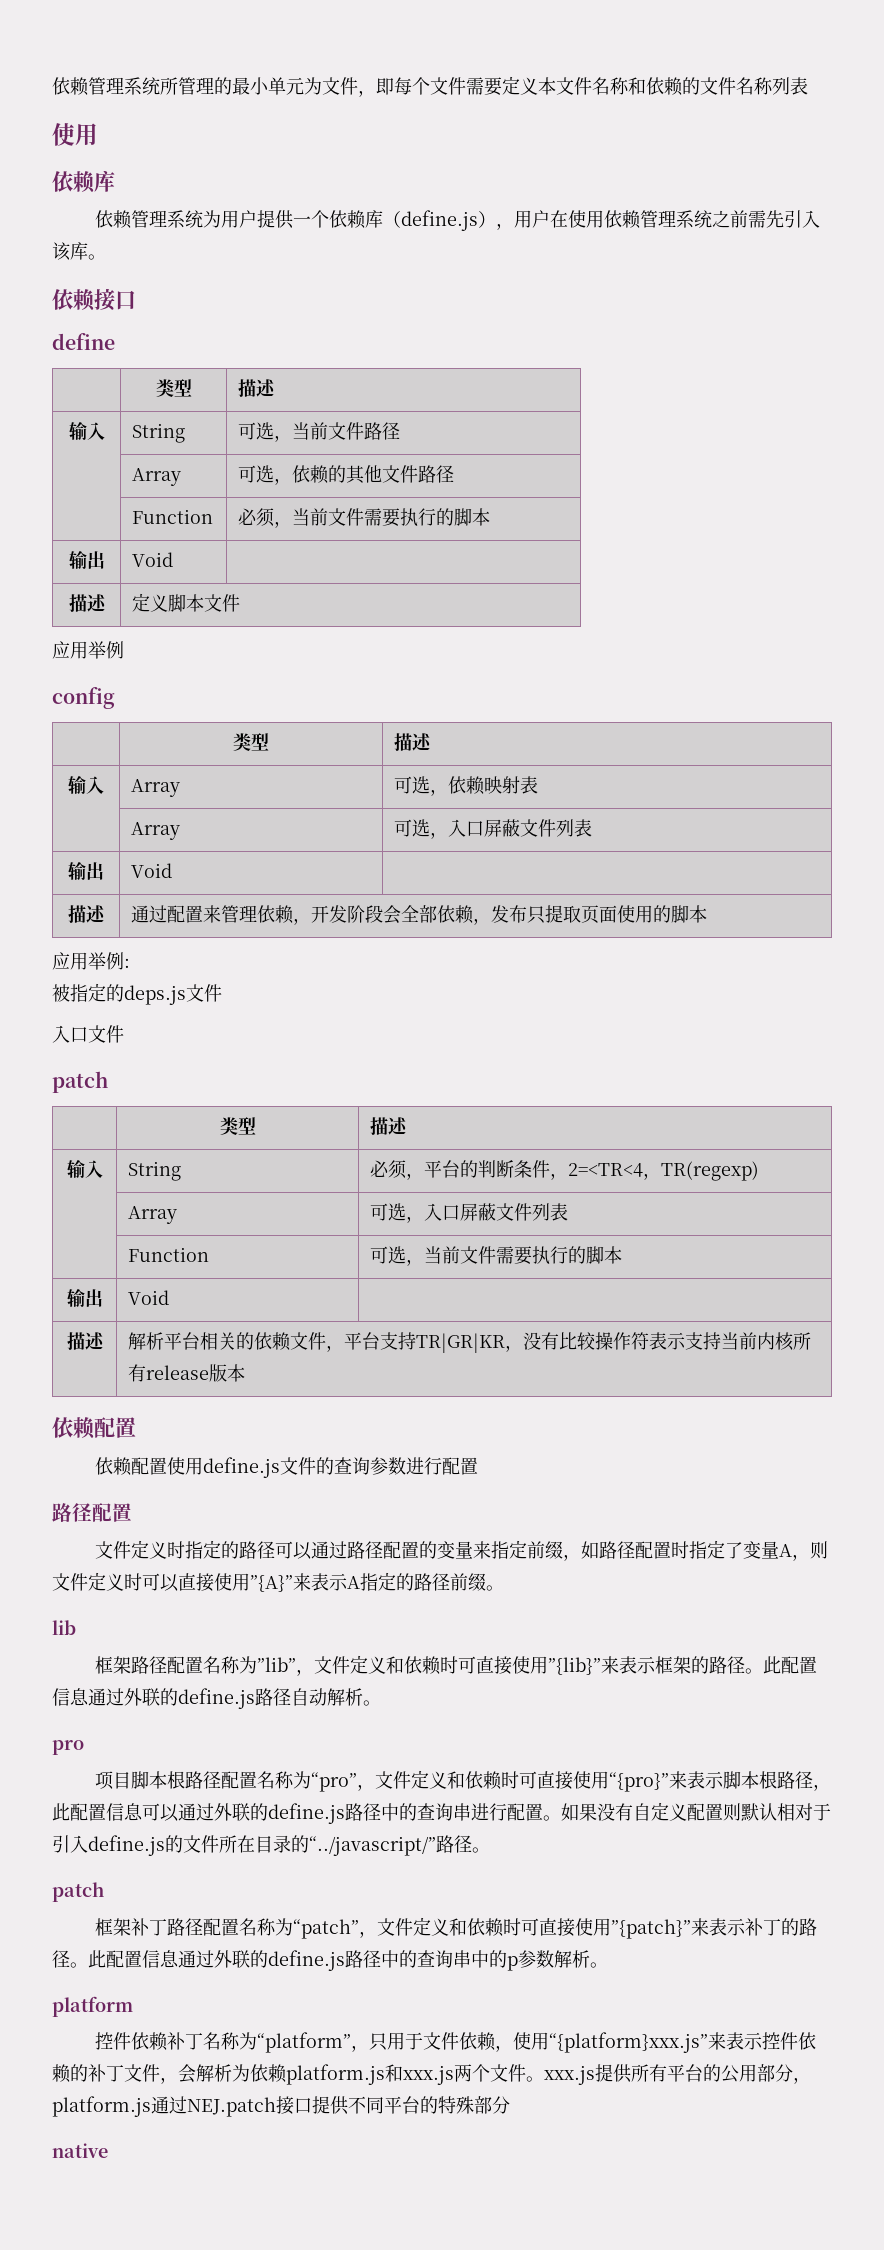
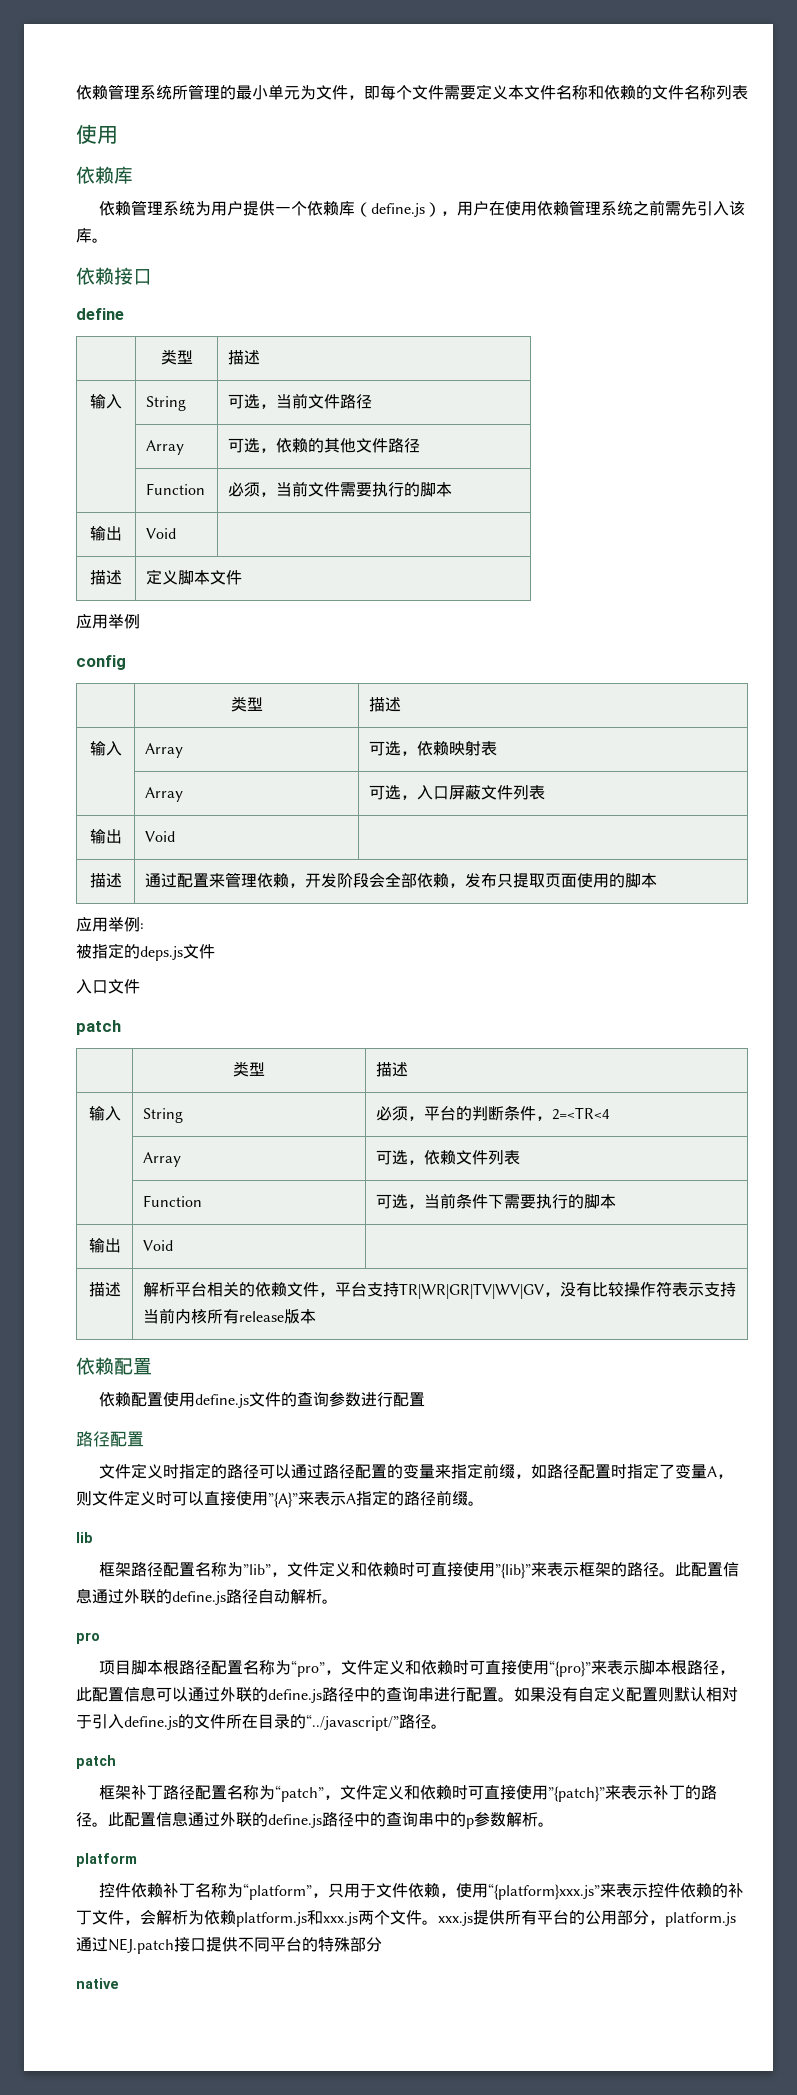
- 输入 | String | 必须，平台的判断条件，2=<TR<4，TR(regexp)
- | Array | 可选，入口屏蔽文件列表
+ 输入 | String | 必须，平台的判断条件，2=<TR<4
+ | Array | 可选，依赖文件列表
- | Function | 可选，当前文件需要执行的脚本
+ | Function | 可选，当前条件下需要执行的脚本
- 描述 | 解析平台相关的依赖文件，平台支持TR|GR|KR，没有比较操作符表示支持当前内核所有release版本
+ 描述 | 解析平台相关的依赖文件，平台支持TR|WR|GR|TV|WV|GV，没有比较操作符表示支持当前内核所有release版本

